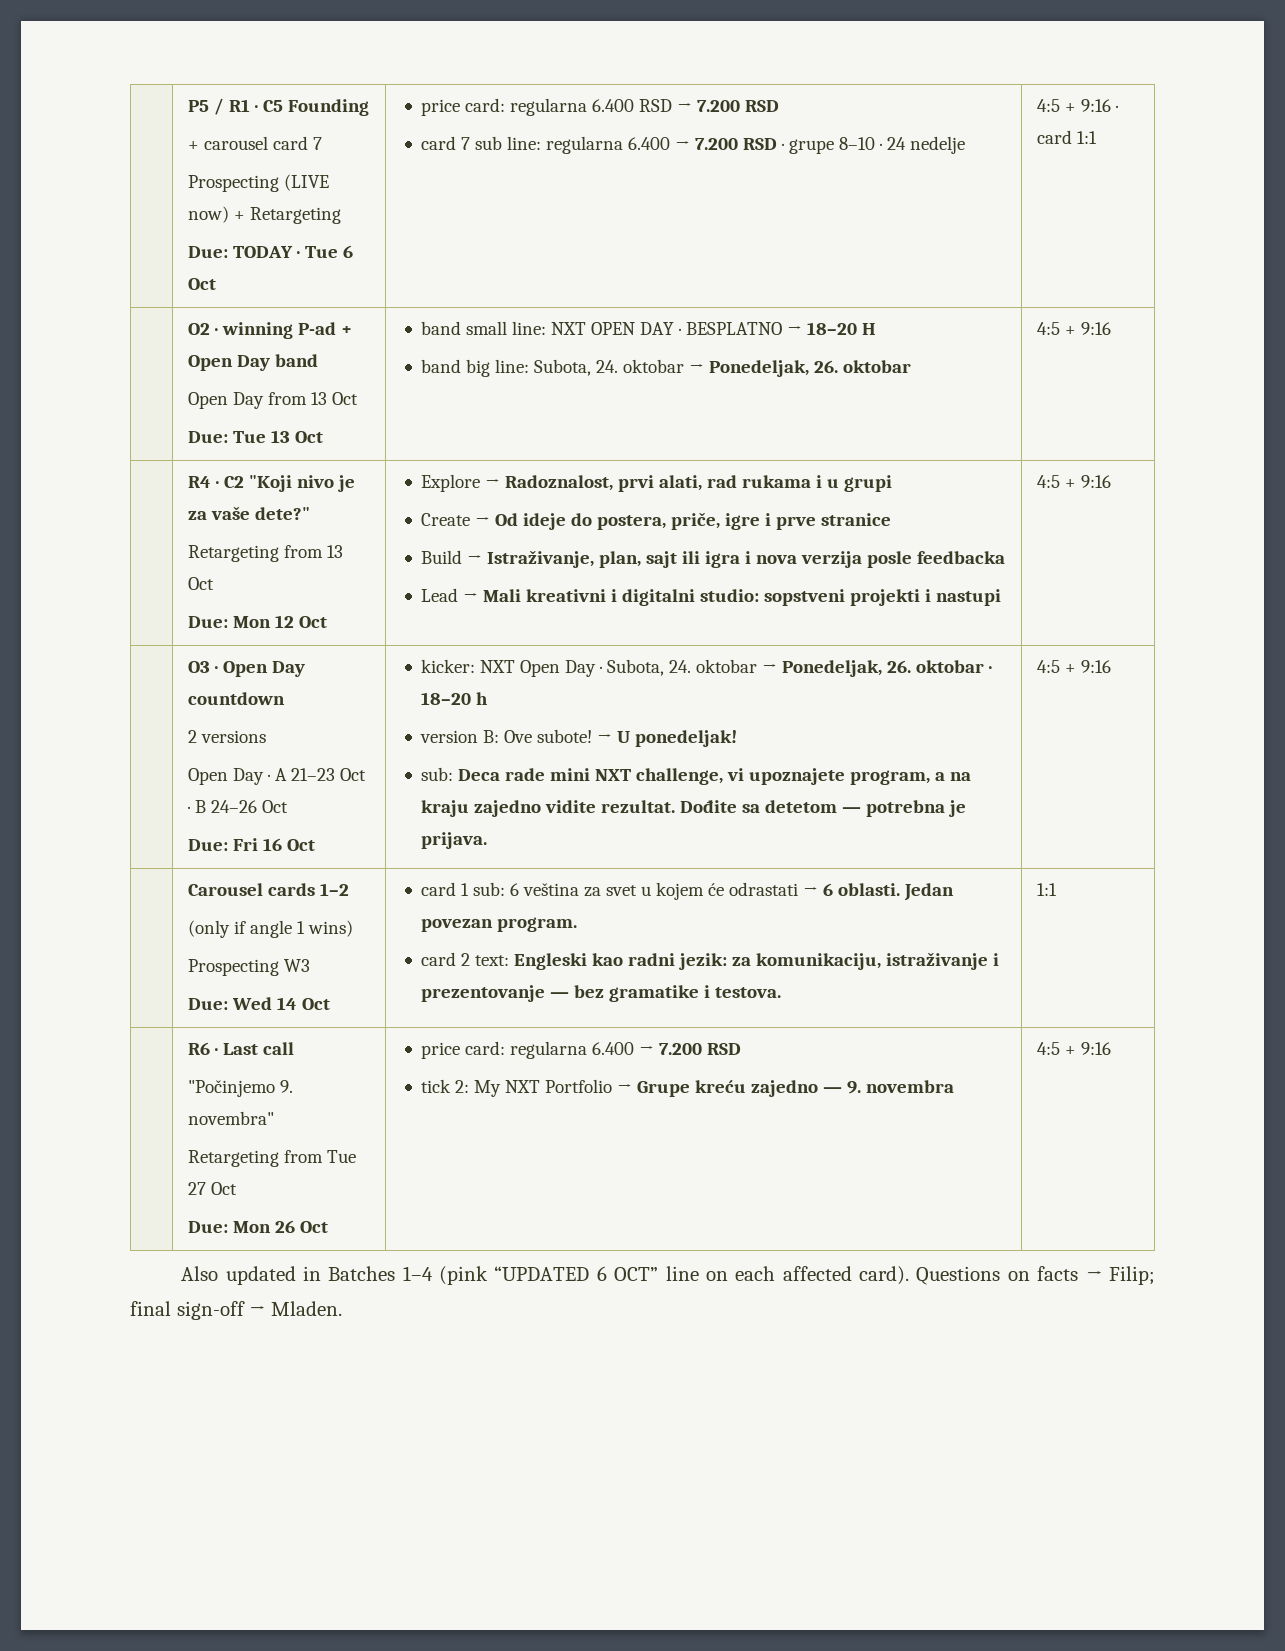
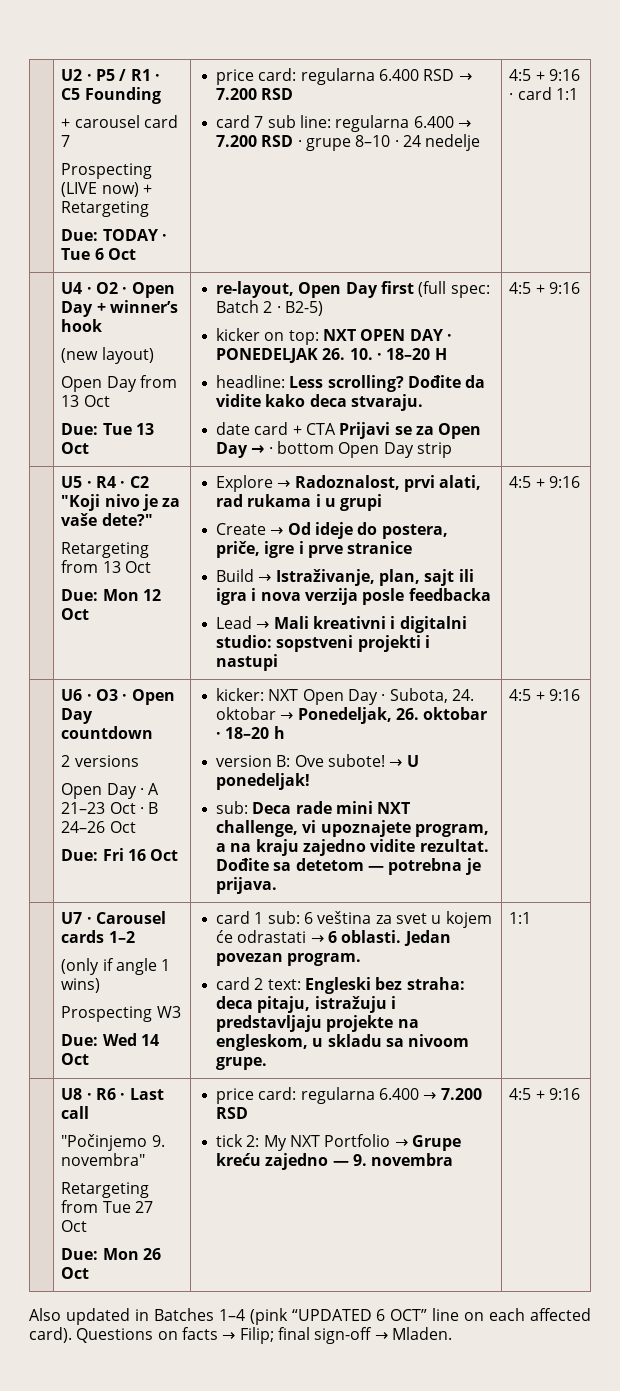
- P5 / R1 · C5 Founding
+ U2 · P5 / R1 · C5 Founding
- O2 · winning P-ad + Open Day band
+ U4 · O2 · Open Day + winner’s hook
+ (new layout)
- band small line: NXT OPEN DAY · BESPLATNO → 18–20 H
- band big line: Subota, 24. oktobar → Ponedeljak, 26. oktobar | 4:5 + 9:16
- | R4 · C2 "Koji nivo je za vaše dete?"
+ re-layout, Open Day first (full spec: Batch 2 · B2-5)
+ kicker on top: NXT OPEN DAY · PONEDELJAK 26. 10. · 18–20 H
+ headline: Less scrolling? Dođite da vidite kako deca stvaraju.
+ date card + CTA Prijavi se za Open Day → · bottom Open Day strip | 4:5 + 9:16
+ | U5 · R4 · C2 "Koji nivo je za vaše dete?"
- O3 · Open Day countdown
+ U6 · O3 · Open Day countdown
- Carousel cards 1–2
+ U7 · Carousel cards 1–2
- card 2 text: Engleski kao radni jezik: za komunikaciju, istraživanje i prezentovanje — bez gramatike i testova. | 1:1
- | R6 · Last call
+ card 2 text: Engleski bez straha: deca pitaju, istražuju i predstavljaju projekte na engleskom, u skladu sa nivoom grupe. | 1:1
+ | U8 · R6 · Last call

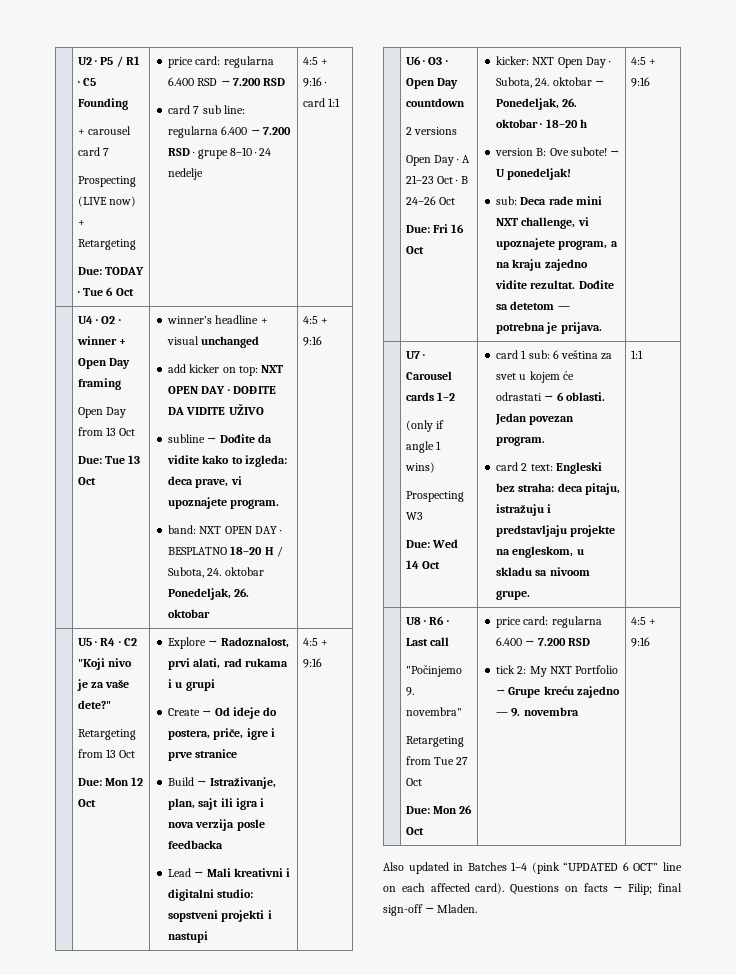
- U4 · O2 · Open Day + winner’s hook
- (new layout)
+ U4 · O2 · winner + Open Day framing
- re-layout, Open Day first (full spec: Batch 2 · B2-5)
- kicker on top: NXT OPEN DAY · PONEDELJAK 26. 10. · 18–20 H
- headline: Less scrolling? Dođite da vidite kako deca stvaraju.
- date card + CTA Prijavi se za Open Day → · bottom Open Day strip
+ winner’s headline + visual unchanged
+ add kicker on top: NXT OPEN DAY · DOĐITE DA VIDITE UŽIVO
+ subline → Dođite da vidite kako to izgleda: deca prave, vi upoznajete program.
+ band: NXT OPEN DAY · BESPLATNO 18–20 H / Subota, 24. oktobar Ponedeljak, 26. oktobar

